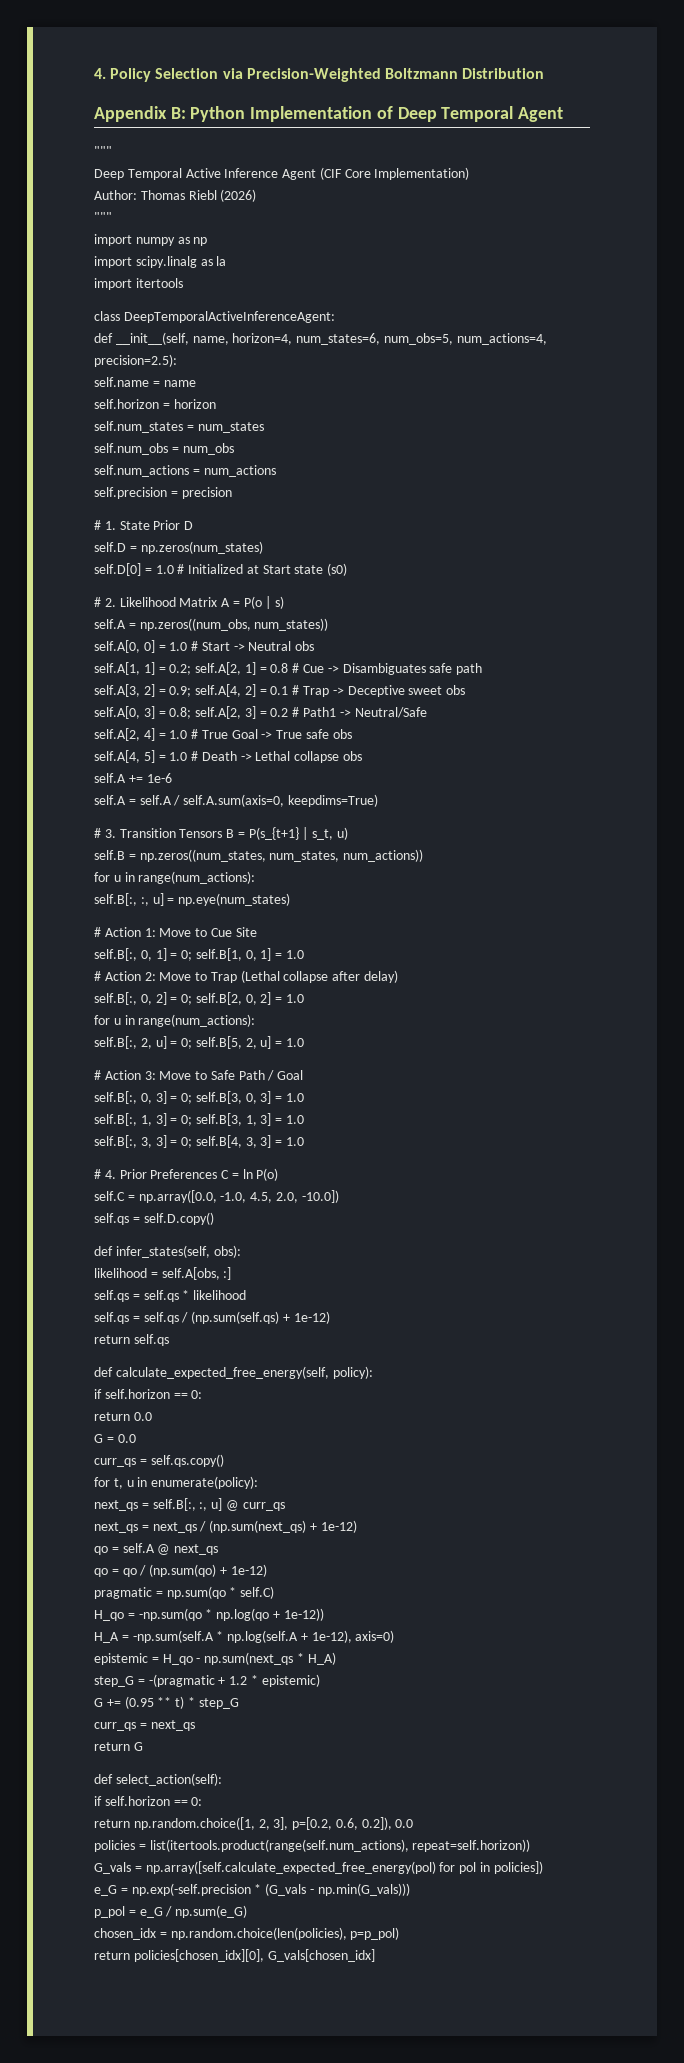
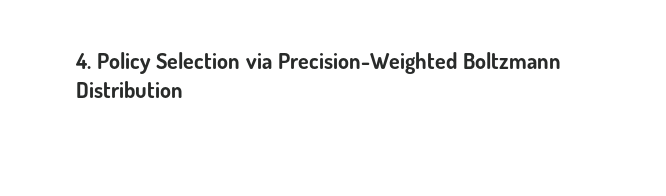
- Appendix B: Python Implementation of Deep Temporal Agent
- """
- Deep Temporal Active Inference Agent (CIF Core Implementation)
- Author: Thomas Riebl (2026)
- """
- import numpy as np
- import scipy.linalg as la
- import itertools
- class DeepTemporalActiveInferenceAgent:
- def __init__(self, name, horizon=4, num_states=6, num_obs=5, num_actions=4, precision=2.5):
- self.name = name
- self.horizon = horizon
- self.num_states = num_states
- self.num_obs = num_obs
- self.num_actions = num_actions
- self.precision = precision
- # 1. State Prior D
- self.D = np.zeros(num_states)
- self.D[0] = 1.0 # Initialized at Start state (s0)
- # 2. Likelihood Matrix A = P(o | s)
- self.A = np.zeros((num_obs, num_states))
- self.A[0, 0] = 1.0 # Start -> Neutral obs
- self.A[1, 1] = 0.2; self.A[2, 1] = 0.8 # Cue -> Disambiguates safe path
- self.A[3, 2] = 0.9; self.A[4, 2] = 0.1 # Trap -> Deceptive sweet obs
- self.A[0, 3] = 0.8; self.A[2, 3] = 0.2 # Path1 -> Neutral/Safe
- self.A[2, 4] = 1.0 # True Goal -> True safe obs
- self.A[4, 5] = 1.0 # Death -> Lethal collapse obs
- self.A += 1e-6
- self.A = self.A / self.A.sum(axis=0, keepdims=True)
- # 3. Transition Tensors B = P(s_{t+1} | s_t, u)
- self.B = np.zeros((num_states, num_states, num_actions))
- for u in range(num_actions):
- self.B[:, :, u] = np.eye(num_states)
- # Action 1: Move to Cue Site
- self.B[:, 0, 1] = 0; self.B[1, 0, 1] = 1.0
- # Action 2: Move to Trap (Lethal collapse after delay)
- self.B[:, 0, 2] = 0; self.B[2, 0, 2] = 1.0
- for u in range(num_actions):
- self.B[:, 2, u] = 0; self.B[5, 2, u] = 1.0
- # Action 3: Move to Safe Path / Goal
- self.B[:, 0, 3] = 0; self.B[3, 0, 3] = 1.0
- self.B[:, 1, 3] = 0; self.B[3, 1, 3] = 1.0
- self.B[:, 3, 3] = 0; self.B[4, 3, 3] = 1.0
- # 4. Prior Preferences C = ln P(o)
- self.C = np.array([0.0, -1.0, 4.5, 2.0, -10.0])
- self.qs = self.D.copy()
- def infer_states(self, obs):
- likelihood = self.A[obs, :]
- self.qs = self.qs * likelihood
- self.qs = self.qs / (np.sum(self.qs) + 1e-12)
- return self.qs
- def calculate_expected_free_energy(self, policy):
- if self.horizon == 0:
- return 0.0
- G = 0.0
- curr_qs = self.qs.copy()
- for t, u in enumerate(policy):
- next_qs = self.B[:, :, u] @ curr_qs
- next_qs = next_qs / (np.sum(next_qs) + 1e-12)
- qo = self.A @ next_qs
- qo = qo / (np.sum(qo) + 1e-12)
- pragmatic = np.sum(qo * self.C)
- H_qo = -np.sum(qo * np.log(qo + 1e-12))
- H_A = -np.sum(self.A * np.log(self.A + 1e-12), axis=0)
- epistemic = H_qo - np.sum(next_qs * H_A)
- step_G = -(pragmatic + 1.2 * epistemic)
- G += (0.95 ** t) * step_G
- curr_qs = next_qs
- return G
- def select_action(self):
- if self.horizon == 0:
- return np.random.choice([1, 2, 3], p=[0.2, 0.6, 0.2]), 0.0
- policies = list(itertools.product(range(self.num_actions), repeat=self.horizon))
- G_vals = np.array([self.calculate_expected_free_energy(pol) for pol in policies])
- e_G = np.exp(-self.precision * (G_vals - np.min(G_vals)))
- p_pol = e_G / np.sum(e_G)
- chosen_idx = np.random.choice(len(policies), p=p_pol)
- return policies[chosen_idx][0], G_vals[chosen_idx]

